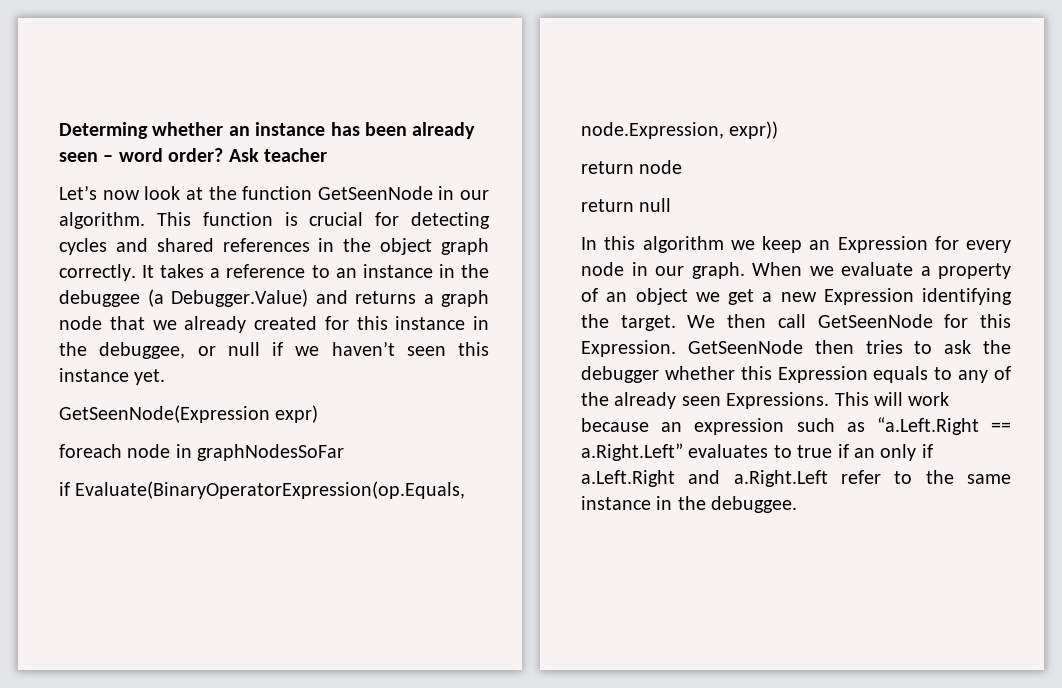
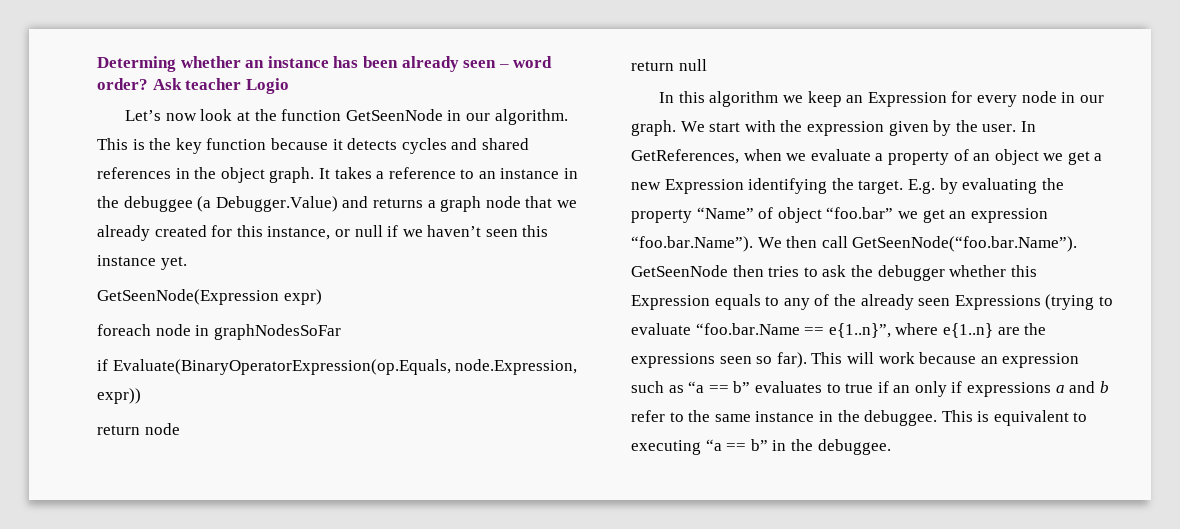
- Ask teacher
+ Ask teacher Logio
- This function is crucial for detecting cycles and shared references in the object graph correctly.
+ This is the key function because it detects cycles and shared references in the object graph.
- It takes a reference to an instance in the debuggee (a Debugger.Value) and returns a graph node that we already created for this instance in the debuggee, or null if we haven’t seen this instance yet.
+ It takes a reference to an instance in the debuggee (a Debugger.Value) and returns a graph node that we already created for this instance, or null if we haven’t seen this instance yet.
- When we evaluate a property of an object we get a new Expression identifying the target.
+ We start with the expression given by the user. In GetReferences, when we evaluate a property of an object we get a new Expression identifying the target.
- We then call GetSeenNode for this Expression. GetSeenNode then tries to ask the debugger whether this Expression equals to any of the already seen Expressions.
+ E.g. by evaluating the property “Name” of object “foo.bar” we get an expression “foo.bar.Name”). We then call GetSeenNode(“foo.bar.Name”). GetSeenNode then tries to ask the debugger whether this Expression equals to any of the already seen Expressions (trying to evaluate “foo.bar.Name == e{1..n}”, where e{1..n} are the expressions seen so far).
- This will work because an expression such as “a.Left.Right == a.Right.Left” evaluates to true if an only if a.Left.Right and a.Right.Left refer to the same instance in the debuggee.
+ This will work because an expression such as “a == b” evaluates to true if an only if expressions a and b refer to the same instance in the debuggee.
+ This is equivalent to executing “a == b” in the debuggee.

